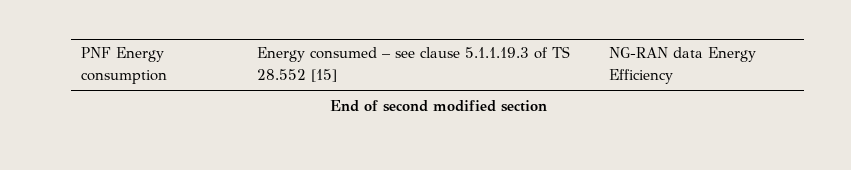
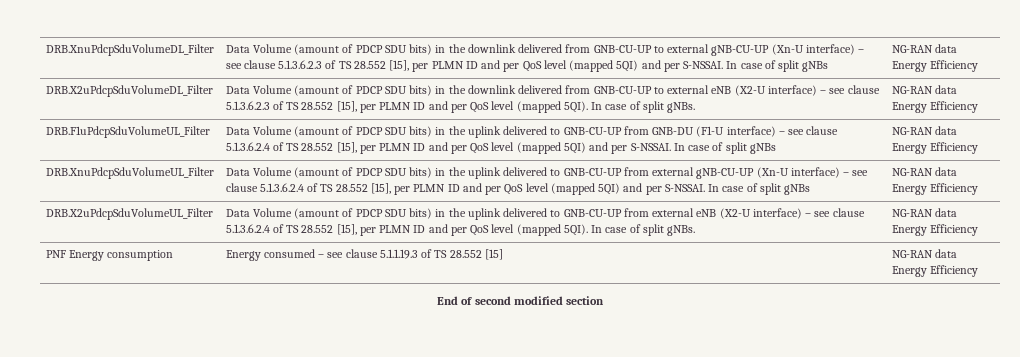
+ DRB.XnuPdcpSduVolumeDL_Filter | Data Volume (amount of PDCP SDU bits) in the downlink delivered from GNB-CU-UP to external gNB-CU-UP (Xn-U interface) – see clause 5.1.3.6.2.3 of TS 28.552 [15], per PLMN ID and per QoS level (mapped 5QI) and per S-NSSAI. In case of split gNBs | NG-RAN data Energy Efficiency
+ DRB.X2uPdcpSduVolumeDL_Filter | Data Volume (amount of PDCP SDU bits) in the downlink delivered from GNB-CU-UP to external eNB (X2-U interface) – see clause 5.1.3.6.2.3 of TS 28.552 [15], per PLMN ID and per QoS level (mapped 5QI). In case of split gNBs. | NG-RAN data Energy Efficiency
+ DRB.F1uPdcpSduVolumeUL_Filter | Data Volume (amount of PDCP SDU bits) in the uplink delivered to GNB-CU-UP from GNB-DU (F1-U interface) – see clause 5.1.3.6.2.4 of TS 28.552 [15], per PLMN ID and per QoS level (mapped 5QI) and per S-NSSAI. In case of split gNBs | NG-RAN data Energy Efficiency
+ DRB.XnuPdcpSduVolumeUL_Filter | Data Volume (amount of PDCP SDU bits) in the uplink delivered to GNB-CU-UP from external gNB-CU-UP (Xn-U interface) – see clause 5.1.3.6.2.4 of TS 28.552 [15], per PLMN ID and per QoS level (mapped 5QI) and per S-NSSAI. In case of split gNBs | NG-RAN data Energy Efficiency
+ DRB.X2uPdcpSduVolumeUL_Filter | Data Volume (amount of PDCP SDU bits) in the uplink delivered to GNB-CU-UP from external eNB (X2-U interface) – see clause 5.1.3.6.2.4 of TS 28.552 [15], per PLMN ID and per QoS level (mapped 5QI). In case of split gNBs. | NG-RAN data Energy Efficiency

